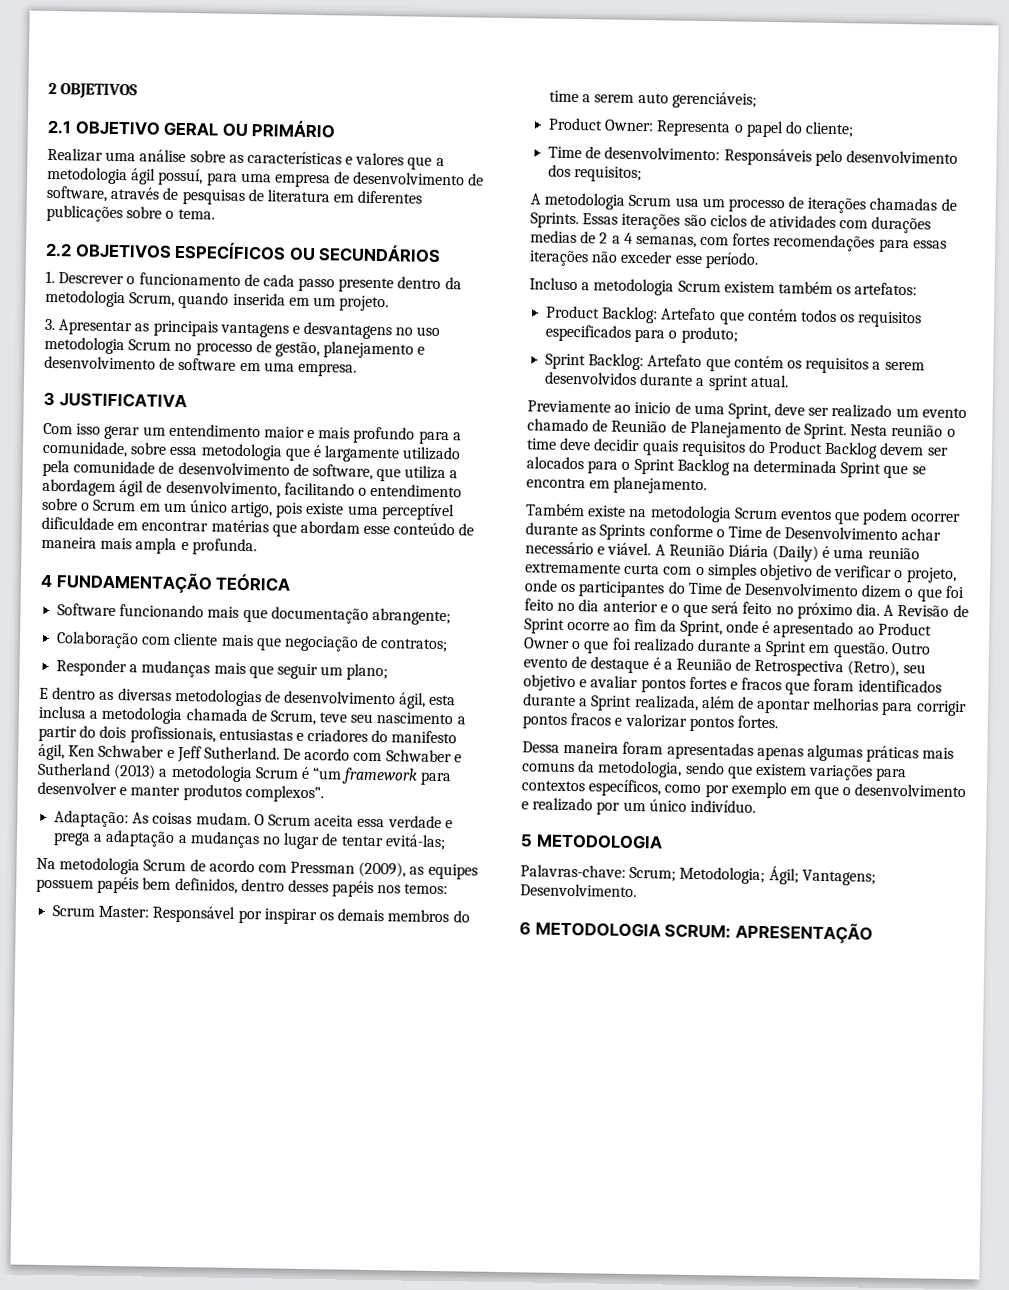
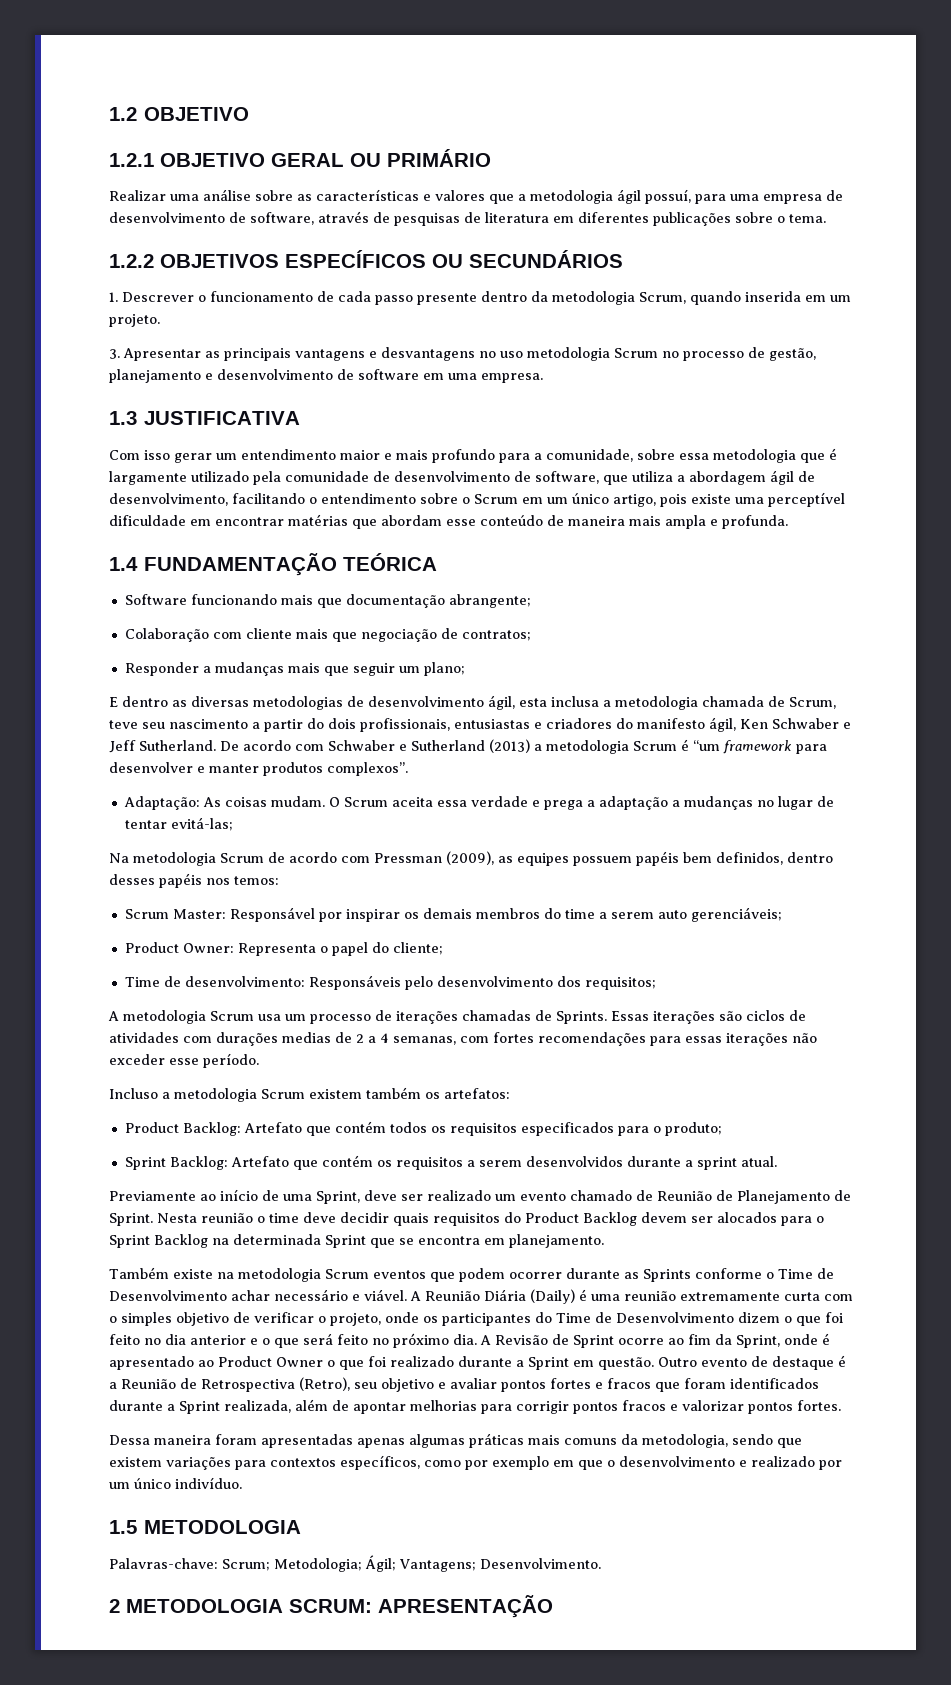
- 2 OBJETIVOS
- 2.1 OBJETIVO GERAL OU PRIMÁRIO
+ 1.2 OBJETIVO
+ 1.2.1 OBJETIVO GERAL OU PRIMÁRIO
- 2.2 OBJETIVOS ESPECÍFICOS OU SECUNDÁRIOS
+ 1.2.2 OBJETIVOS ESPECÍFICOS OU SECUNDÁRIOS
- 3 JUSTIFICATIVA
+ 1.3 JUSTIFICATIVA
- 4 FUNDAMENTAÇÃO TEÓRICA
+ 1.4 FUNDAMENTAÇÃO TEÓRICA
- Previamente ao inicio de uma Sprint, deve ser realizado um evento chamado de Reunião de Planejamento de Sprint.
+ Previamente ao início de uma Sprint, deve ser realizado um evento chamado de Reunião de Planejamento de Sprint.
- 5 METODOLOGIA
+ 1.5 METODOLOGIA
- 6 METODOLOGIA SCRUM: APRESENTAÇÃO
+ 2 METODOLOGIA SCRUM: APRESENTAÇÃO

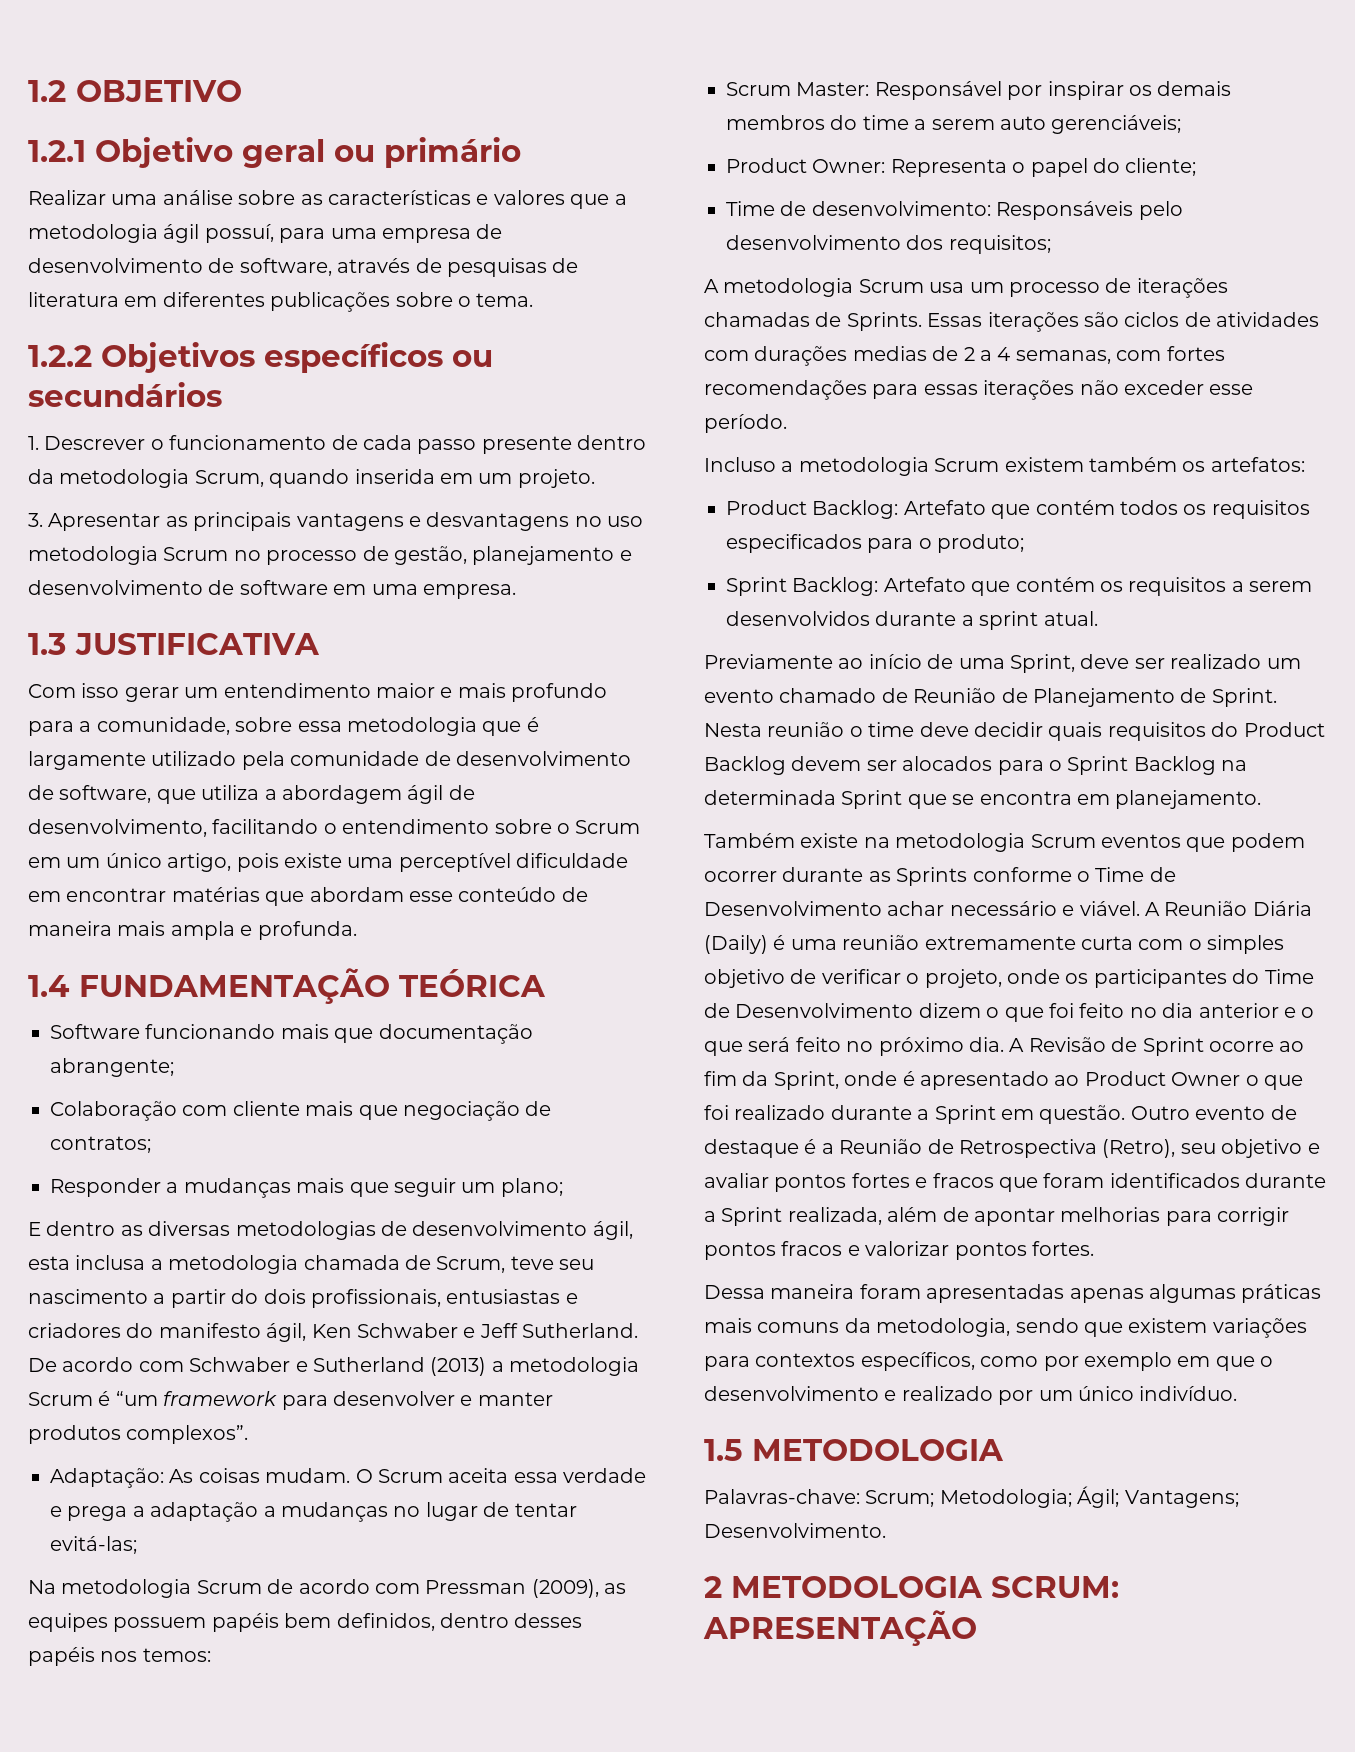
- 1.2.1 OBJETIVO GERAL OU PRIMÁRIO
+ 1.2.1 Objetivo geral ou primário
- 1.2.2 OBJETIVOS ESPECÍFICOS OU SECUNDÁRIOS
+ 1.2.2 Objetivos específicos ou secundários

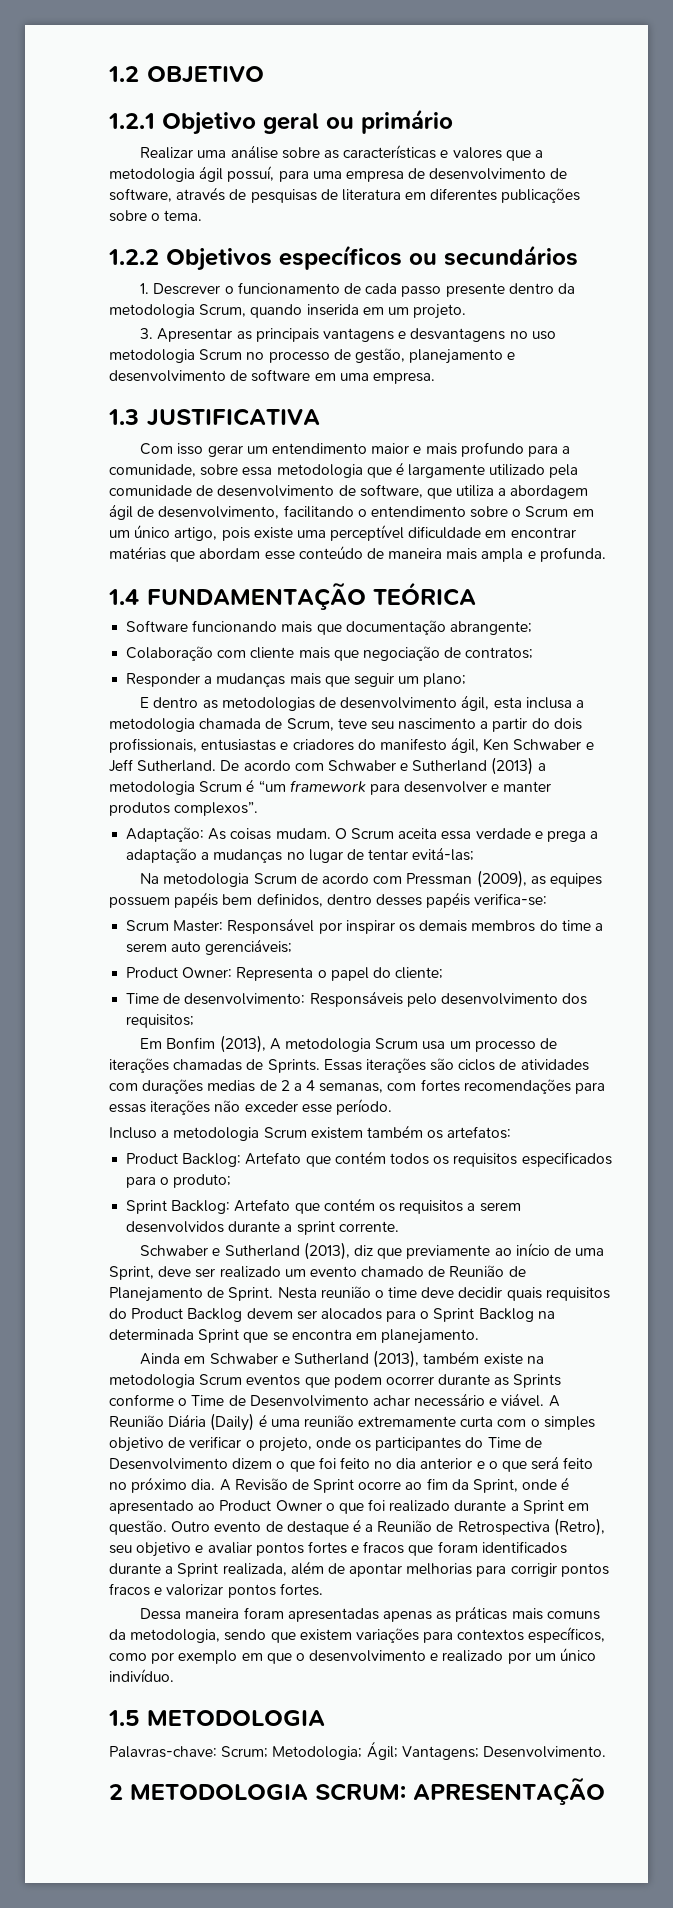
- E dentro as diversas metodologias de desenvolvimento ágil, esta inclusa a metodologia chamada de Scrum, teve seu nascimento a partir do dois profissionais, entusiastas e criadores do manifesto ágil, Ken Schwaber e Jeff Sutherland.
+ E dentro as metodologias de desenvolvimento ágil, esta inclusa a metodologia chamada de Scrum, teve seu nascimento a partir do dois profissionais, entusiastas e criadores do manifesto ágil, Ken Schwaber e Jeff Sutherland.
- Na metodologia Scrum de acordo com Pressman (2009), as equipes possuem papéis bem definidos, dentro desses papéis nos temos:
+ Na metodologia Scrum de acordo com Pressman (2009), as equipes possuem papéis bem definidos, dentro desses papéis verifica-se:
- A metodologia Scrum usa um processo de iterações chamadas de Sprints.
+ Em Bonfim (2013), A metodologia Scrum usa um processo de iterações chamadas de Sprints.
- Sprint Backlog: Artefato que contém os requisitos a serem desenvolvidos durante a sprint atual.
- Previamente ao início de uma Sprint, deve ser realizado um evento chamado de Reunião de Planejamento de Sprint.
+ Sprint Backlog: Artefato que contém os requisitos a serem desenvolvidos durante a sprint corrente.
+ Schwaber e Sutherland (2013), diz que previamente ao início de uma Sprint, deve ser realizado um evento chamado de Reunião de Planejamento de Sprint.
- Também existe na metodologia Scrum eventos que podem ocorrer durante as Sprints conforme o Time de Desenvolvimento achar necessário e viável.
+ Ainda em Schwaber e Sutherland (2013), também existe na metodologia Scrum eventos que podem ocorrer durante as Sprints conforme o Time de Desenvolvimento achar necessário e viável.
- Dessa maneira foram apresentadas apenas algumas práticas mais comuns da metodologia, sendo que existem variações para contextos específicos, como por exemplo em que o desenvolvimento e realizado por um único indivíduo.
+ Dessa maneira foram apresentadas apenas as práticas mais comuns da metodologia, sendo que existem variações para contextos específicos, como por exemplo em que o desenvolvimento e realizado por um único indivíduo.

